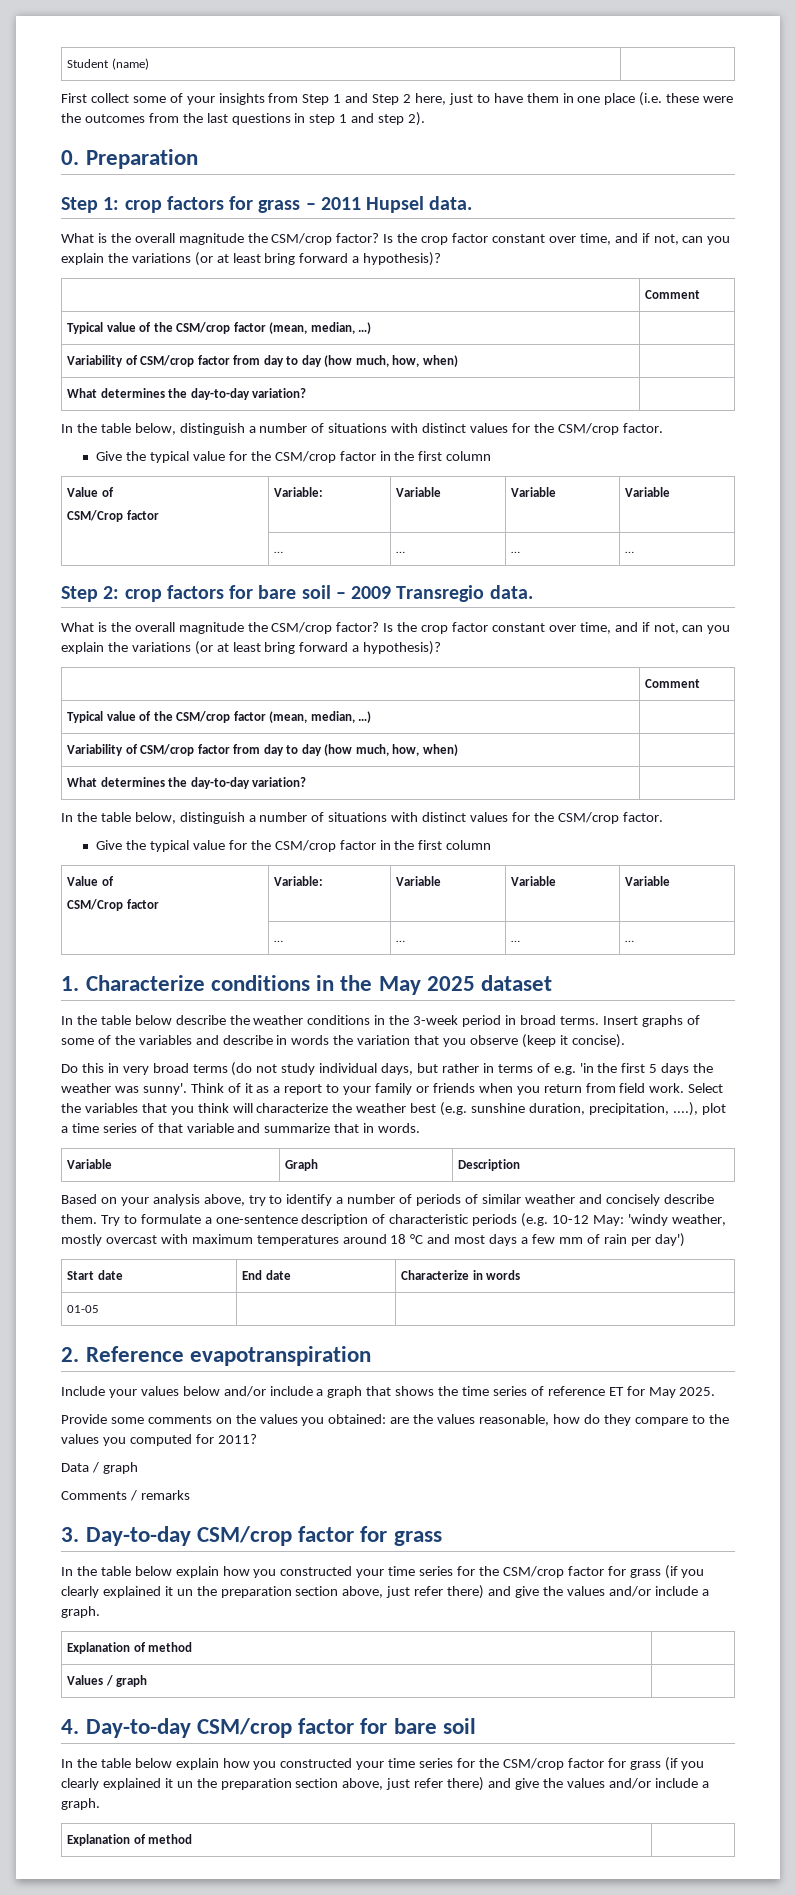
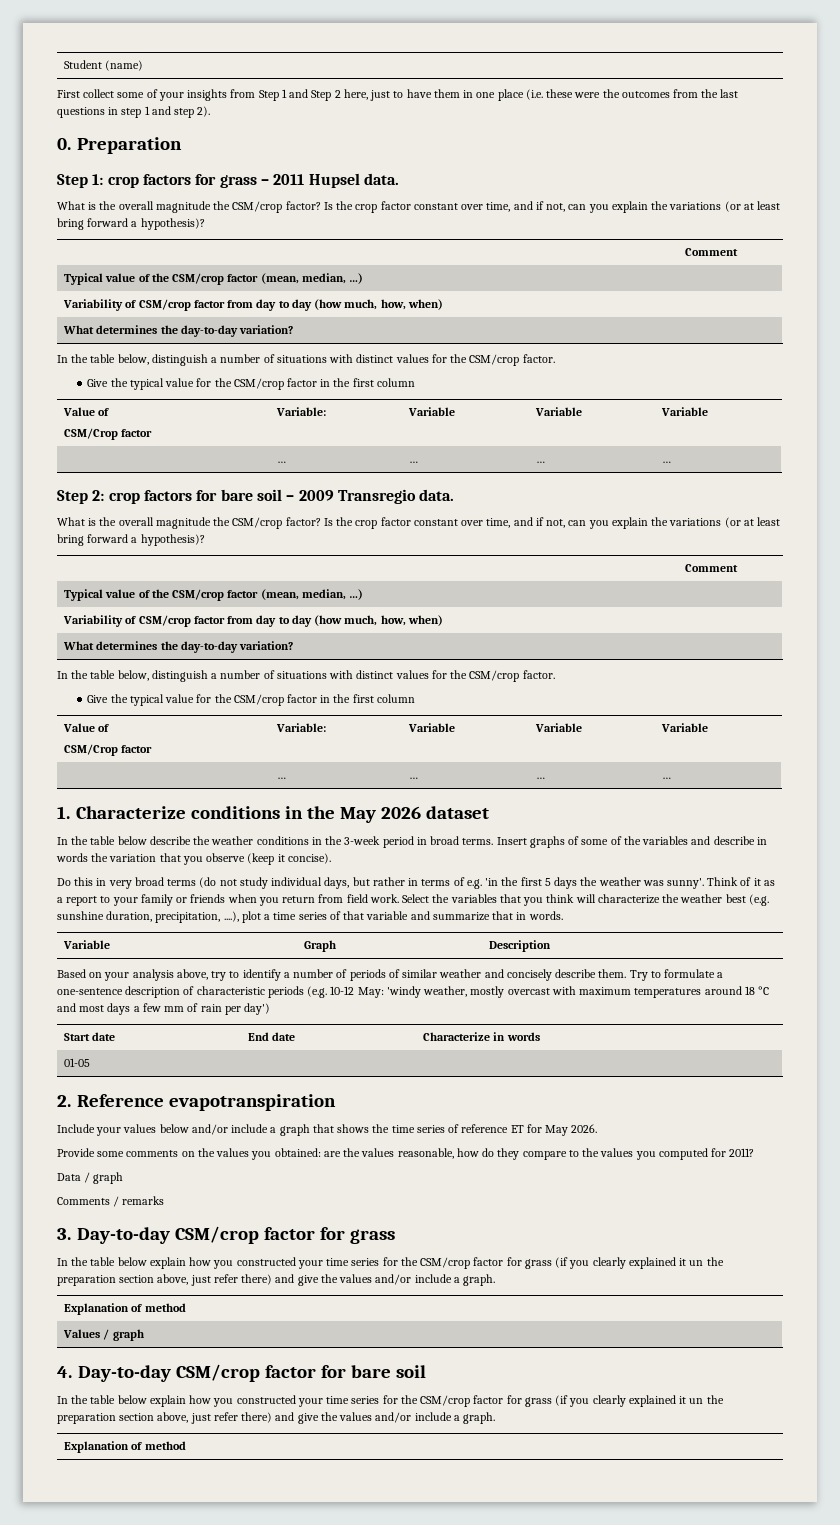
- 1. Characterize conditions in the May 2025 dataset
+ 1. Characterize conditions in the May 2026 dataset
- Include your values below and/or include a graph that shows the time series of reference ET for May 2025.
+ Include your values below and/or include a graph that shows the time series of reference ET for May 2026.

